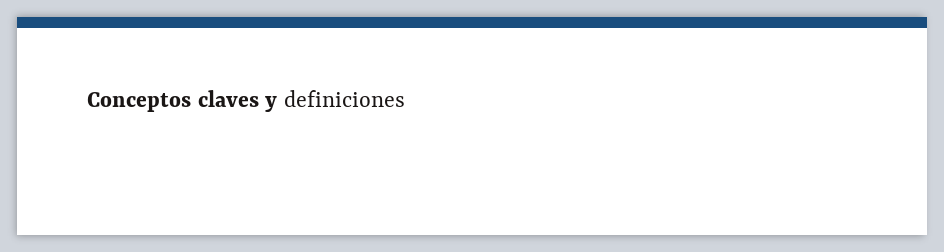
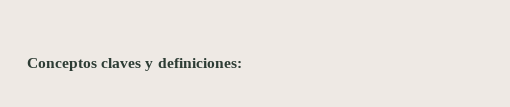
- Conceptos claves y definiciones
+ Conceptos claves y definiciones:

